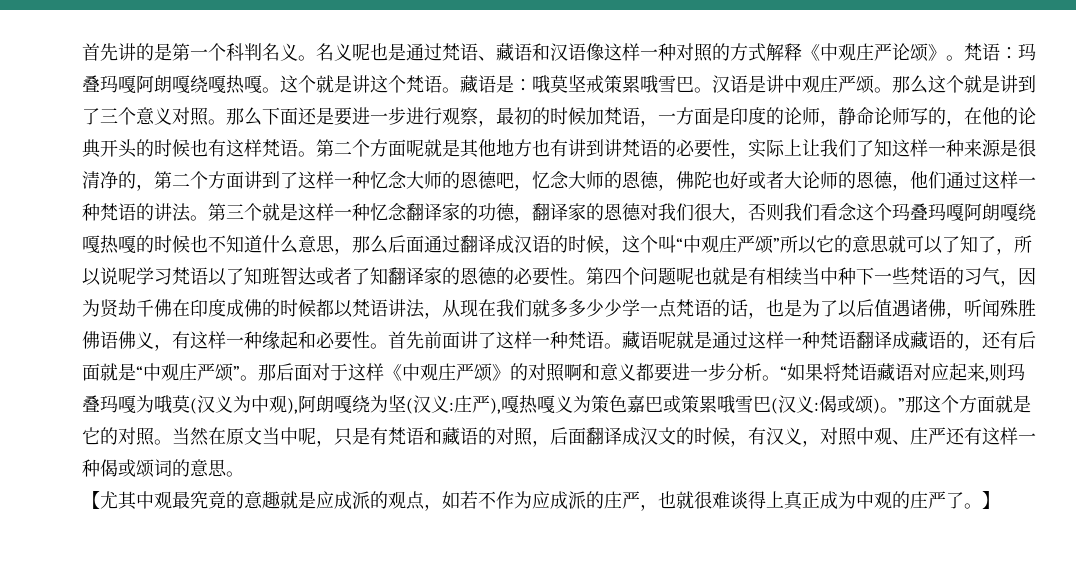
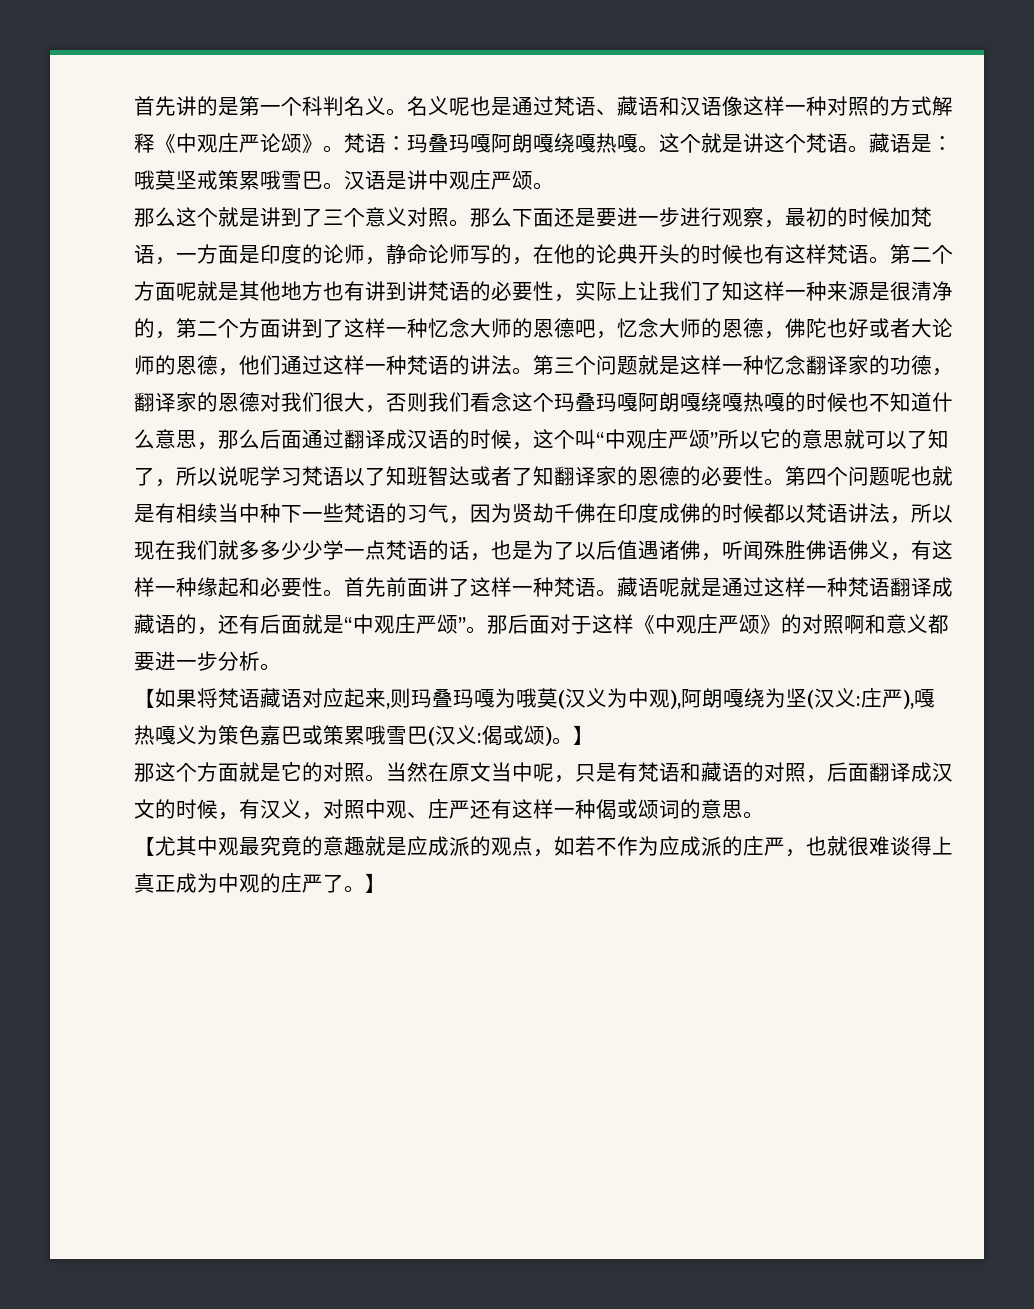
- 汉语是讲中观庄严颂。那么这个就是讲到了三个意义对照。
+ 汉语是讲中观庄严颂。
+ 那么这个就是讲到了三个意义对照。
- 第三个就是这样一种忆念翻译家的功德，翻译家的恩德对我们很大，否则我们看念这个玛叠玛嘎阿朗嘎绕嘎热嘎的时候也不知道什么意思，那么后面通过翻译成汉语的时候，这个叫“中观庄严颂”所以它的意思就可以了知了，所以说呢学习梵语以了知班智达或者了知翻译家的恩德的必要性。
+ 第三个问题就是这样一种忆念翻译家的功德，翻译家的恩德对我们很大，否则我们看念这个玛叠玛嘎阿朗嘎绕嘎热嘎的时候也不知道什么意思，那么后面通过翻译成汉语的时候，这个叫“中观庄严颂”所以它的意思就可以了知了，所以说呢学习梵语以了知班智达或者了知翻译家的恩德的必要性。
- 第四个问题呢也就是有相续当中种下一些梵语的习气，因为贤劫千佛在印度成佛的时候都以梵语讲法，从现在我们就多多少少学一点梵语的话，也是为了以后值遇诸佛，听闻殊胜佛语佛义，有这样一种缘起和必要性。
+ 第四个问题呢也就是有相续当中种下一些梵语的习气，因为贤劫千佛在印度成佛的时候都以梵语讲法，所以现在我们就多多少少学一点梵语的话，也是为了以后值遇诸佛，听闻殊胜佛语佛义，有这样一种缘起和必要性。
- 那后面对于这样《中观庄严颂》的对照啊和意义都要进一步分析。“如果将梵语藏语对应起来,则玛叠玛嘎为哦莫(汉义为中观),阿朗嘎绕为坚(汉义:庄严),嘎热嘎义为策色嘉巴或策累哦雪巴(汉义:偈或颂)。”那这个方面就是它的对照。
+ 那后面对于这样《中观庄严颂》的对照啊和意义都要进一步分析。
+ 【如果将梵语藏语对应起来,则玛叠玛嘎为哦莫(汉义为中观),阿朗嘎绕为坚(汉义:庄严),嘎热嘎义为策色嘉巴或策累哦雪巴(汉义:偈或颂)。】
+ 那这个方面就是它的对照。

